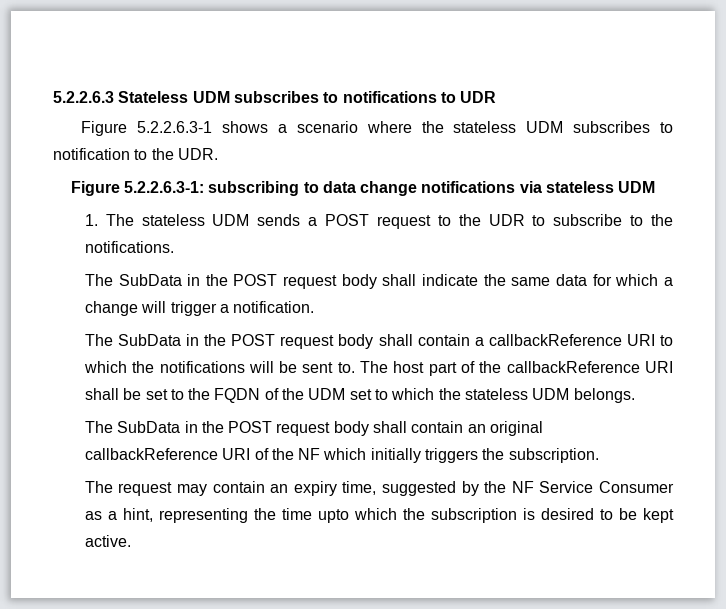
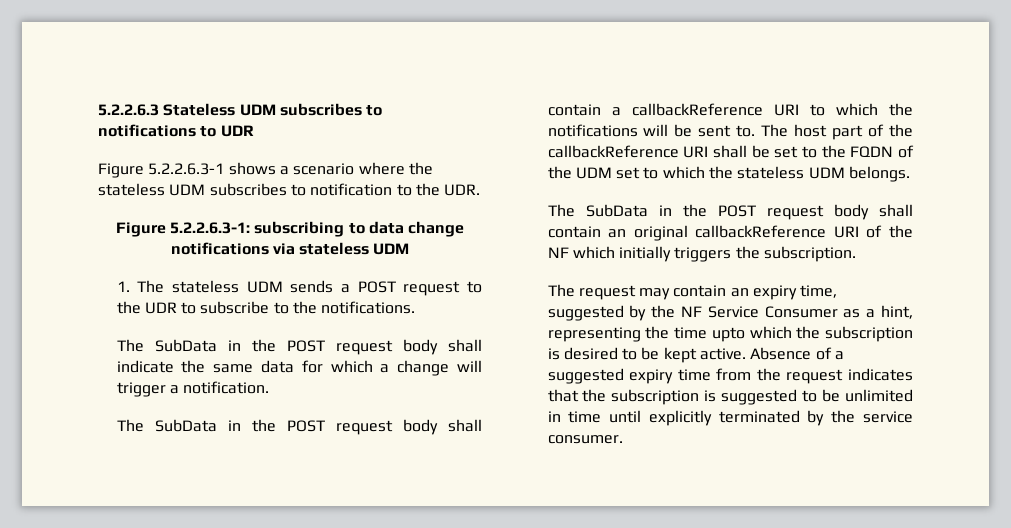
+ Absence of a suggested expiry time from the request indicates that the subscription is suggested to be unlimited in time until explicitly terminated by the service consumer.

